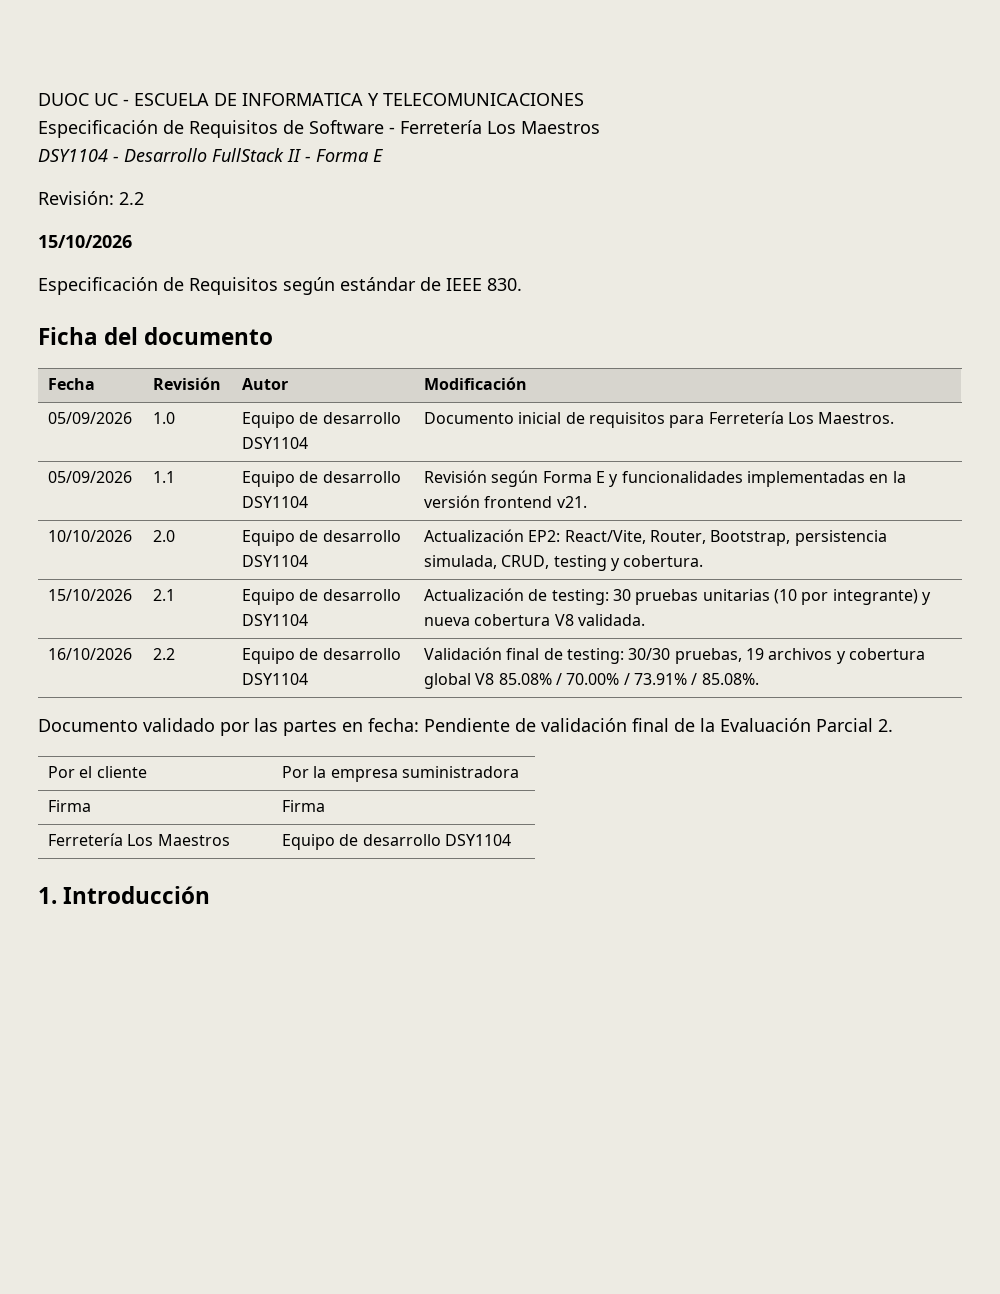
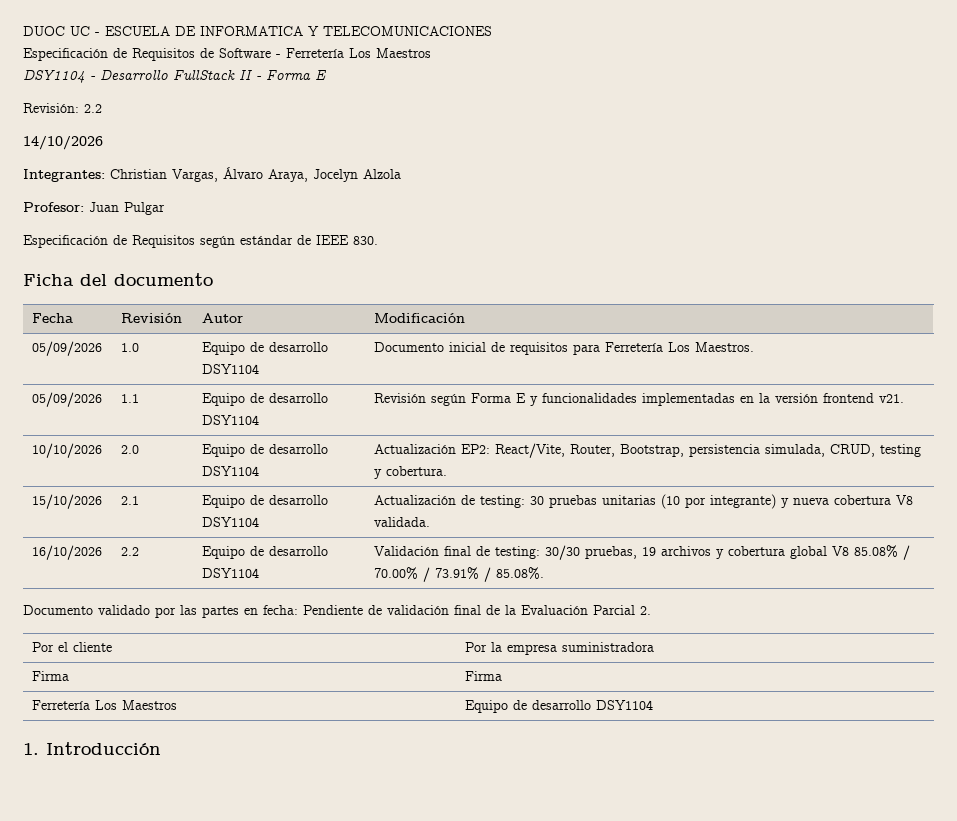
  Revisión: 2.2
- 15/10/2026
+ 14/10/2026
+ Integrantes: Christian Vargas, Álvaro Araya, Jocelyn Alzola
+ Profesor: Juan Pulgar

